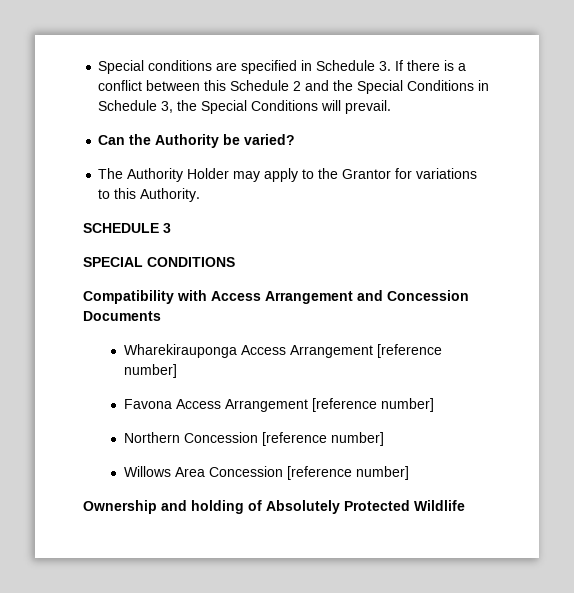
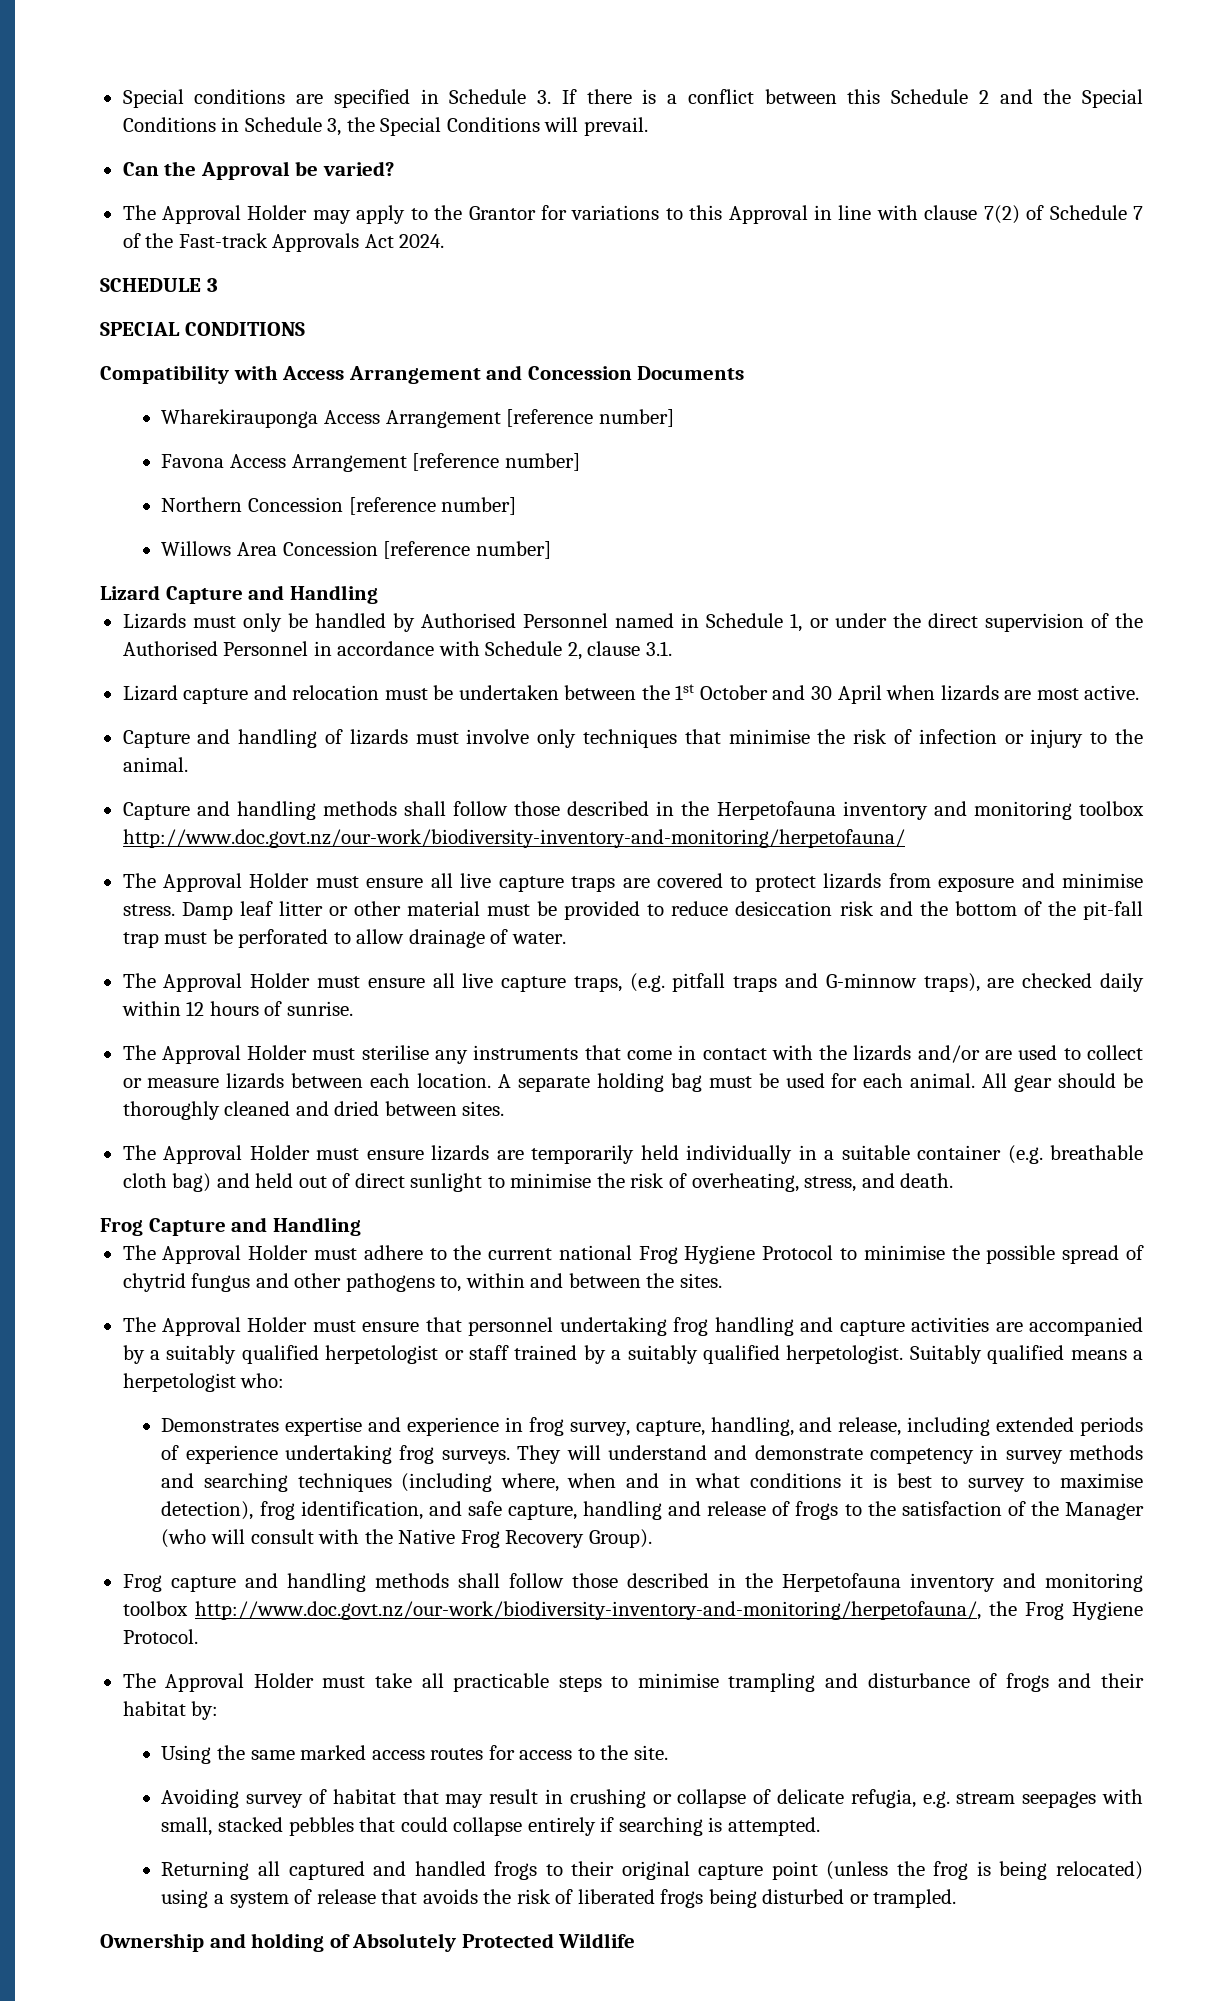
- Can the Authority be varied?
+ Can the Approval be varied?
- The Authority Holder may apply to the Grantor for variations to this Authority.
+ The Approval Holder may apply to the Grantor for variations to this Approval in line with clause 7(2) of Schedule 7 of the Fast-track Approvals Act 2024.
+ Lizard Capture and Handling
+ Lizards must only be handled by Authorised Personnel named in Schedule 1, or under the direct supervision of the Authorised Personnel in accordance with Schedule 2, clause 3.1.
+ Lizard capture and relocation must be undertaken between the 1st October and 30 April when lizards are most active.
+ Capture and handling of lizards must involve only techniques that minimise the risk of infection or injury to the animal.
+ Capture and handling methods shall follow those described in the Herpetofauna inventory and monitoring toolbox http://www.doc.govt.nz/our-work/biodiversity-inventory-and-monitoring/herpetofauna/
+ The Approval Holder must ensure all live capture traps are covered to protect lizards from exposure and minimise stress. Damp leaf litter or other material must be provided to reduce desiccation risk and the bottom of the pit-fall trap must be perforated to allow drainage of water.
+ The Approval Holder must ensure all live capture traps, (e.g. pitfall traps and G-minnow traps), are checked daily within 12 hours of sunrise.
+ The Approval Holder must sterilise any instruments that come in contact with the lizards and/or are used to collect or measure lizards between each location. A separate holding bag must be used for each animal. All gear should be thoroughly cleaned and dried between sites.
+ The Approval Holder must ensure lizards are temporarily held individually in a suitable container (e.g. breathable cloth bag) and held out of direct sunlight to minimise the risk of overheating, stress, and death.
+ Frog Capture and Handling
+ The Approval Holder must adhere to the current national Frog Hygiene Protocol to minimise the possible spread of chytrid fungus and other pathogens to, within and between the sites.
+ The Approval Holder must ensure that personnel undertaking frog handling and capture activities are accompanied by a suitably qualified herpetologist or staff trained by a suitably qualified herpetologist. Suitably qualified means a herpetologist who:
+ Demonstrates expertise and experience in frog survey, capture, handling, and release, including extended periods of experience undertaking frog surveys. They will understand and demonstrate competency in survey methods and searching techniques (including where, when and in what conditions it is best to survey to maximise detection), frog identification, and safe capture, handling and release of frogs to the satisfaction of the Manager (who will consult with the Native Frog Recovery Group).
+ Frog capture and handling methods shall follow those described in the Herpetofauna inventory and monitoring toolbox http://www.doc.govt.nz/our-work/biodiversity-inventory-and-monitoring/herpetofauna/, the Frog Hygiene Protocol.
+ The Approval Holder must take all practicable steps to minimise trampling and disturbance of frogs and their habitat by:
+ Using the same marked access routes for access to the site.
+ Avoiding survey of habitat that may result in crushing or collapse of delicate refugia, e.g. stream seepages with small, stacked pebbles that could collapse entirely if searching is attempted.
+ Returning all captured and handled frogs to their original capture point (unless the frog is being relocated) using a system of release that avoids the risk of liberated frogs being disturbed or trampled.

